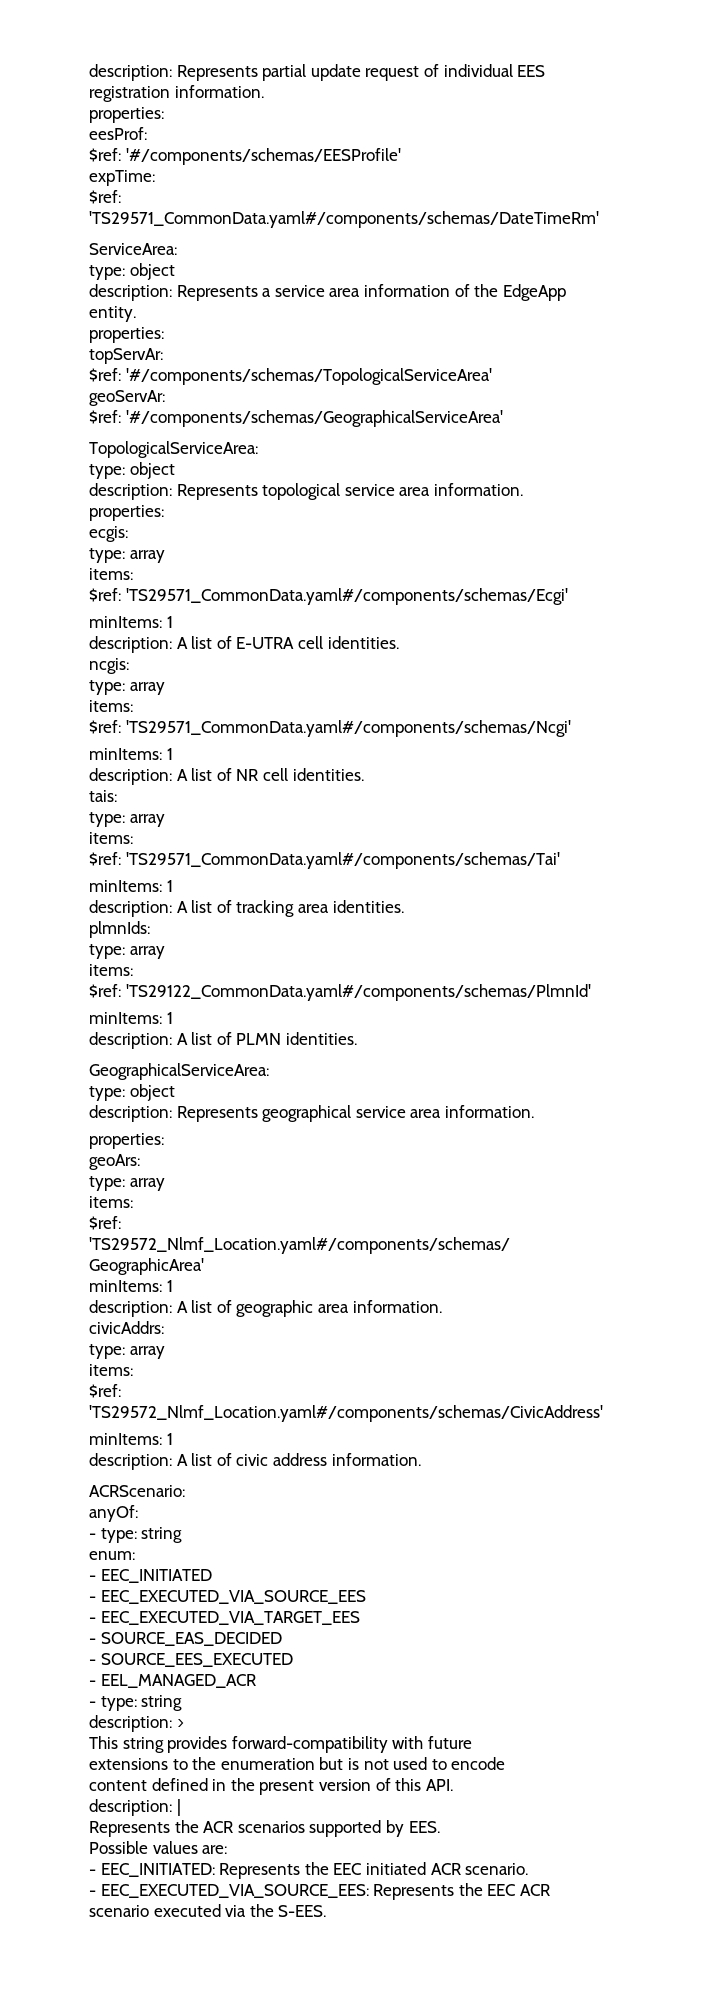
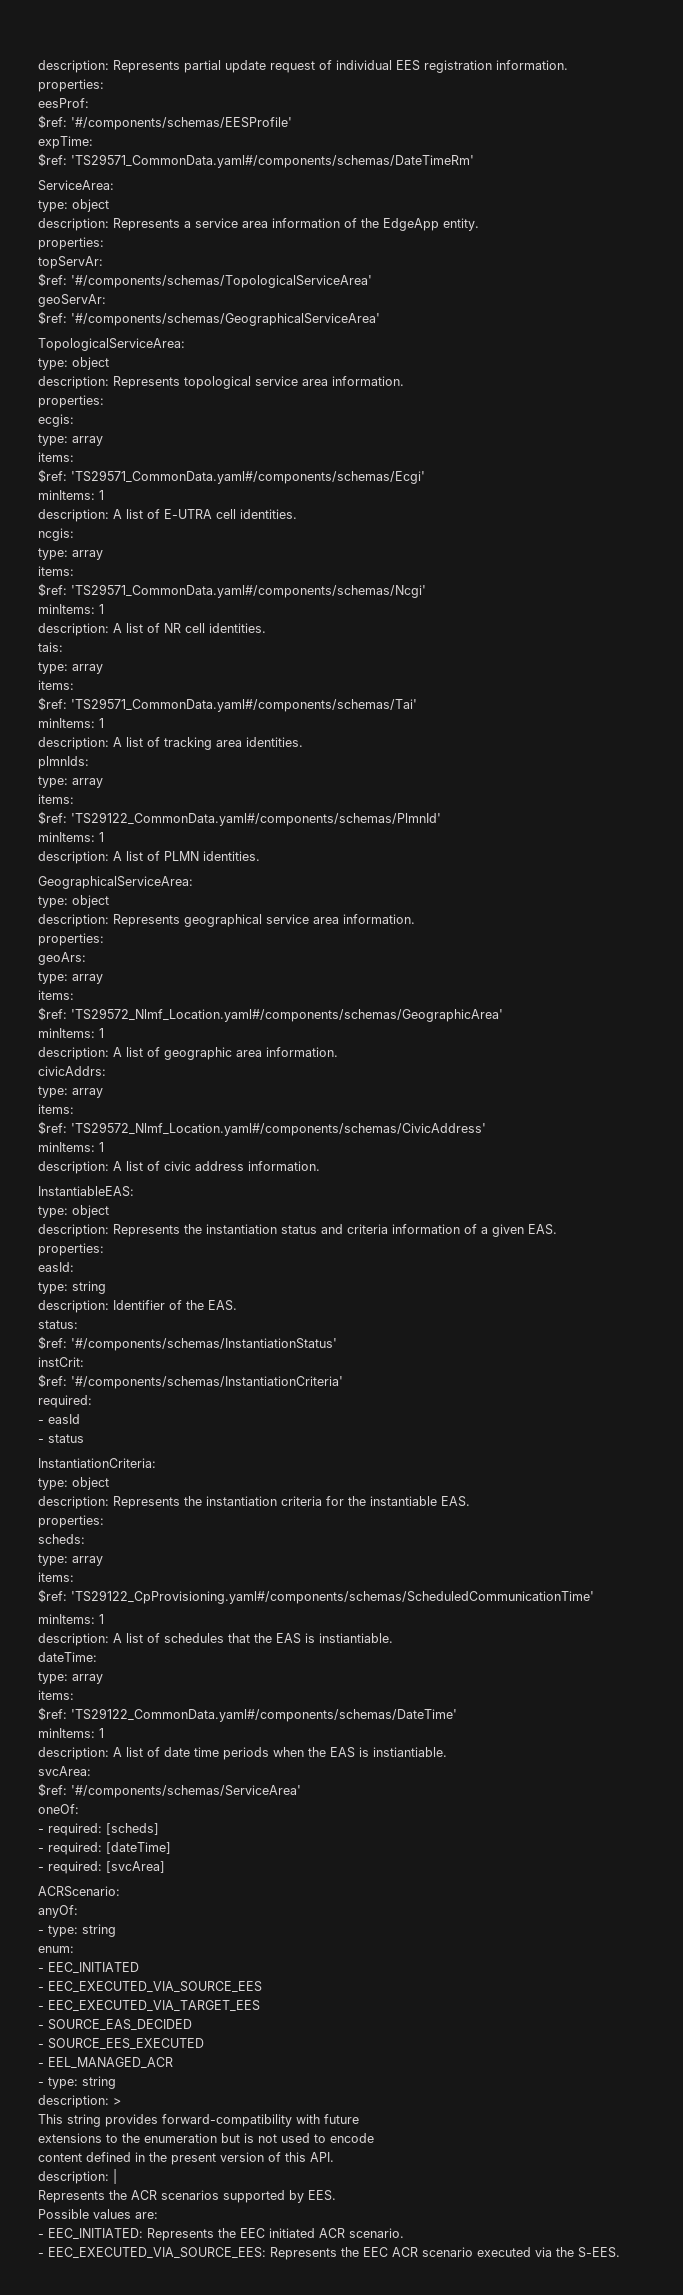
+ InstantiableEAS:
+ type: object
+ description: Represents the instantiation status and criteria information of a given EAS.
+ properties:
+ easId:
+ type: string
+ description: Identifier of the EAS.
+ status:
+ $ref: '#/components/schemas/InstantiationStatus'
+ instCrit:
+ $ref: '#/components/schemas/InstantiationCriteria'
+ required:
+ - easId
+ - status
+ InstantiationCriteria:
+ type: object
+ description: Represents the instantiation criteria for the instantiable EAS.
+ properties:
+ scheds:
+ type: array
+ items:
+ $ref: 'TS29122_CpProvisioning.yaml#/components/schemas/ScheduledCommunicationTime'
+ minItems: 1
+ description: A list of schedules that the EAS is instiantiable.
+ dateTime:
+ type: array
+ items:
+ $ref: 'TS29122_CommonData.yaml#/components/schemas/DateTime'
+ minItems: 1
+ description: A list of date time periods when the EAS is instiantiable.
+ svcArea:
+ $ref: '#/components/schemas/ServiceArea'
+ oneOf:
+ - required: [scheds]
+ - required: [dateTime]
+ - required: [svcArea]

